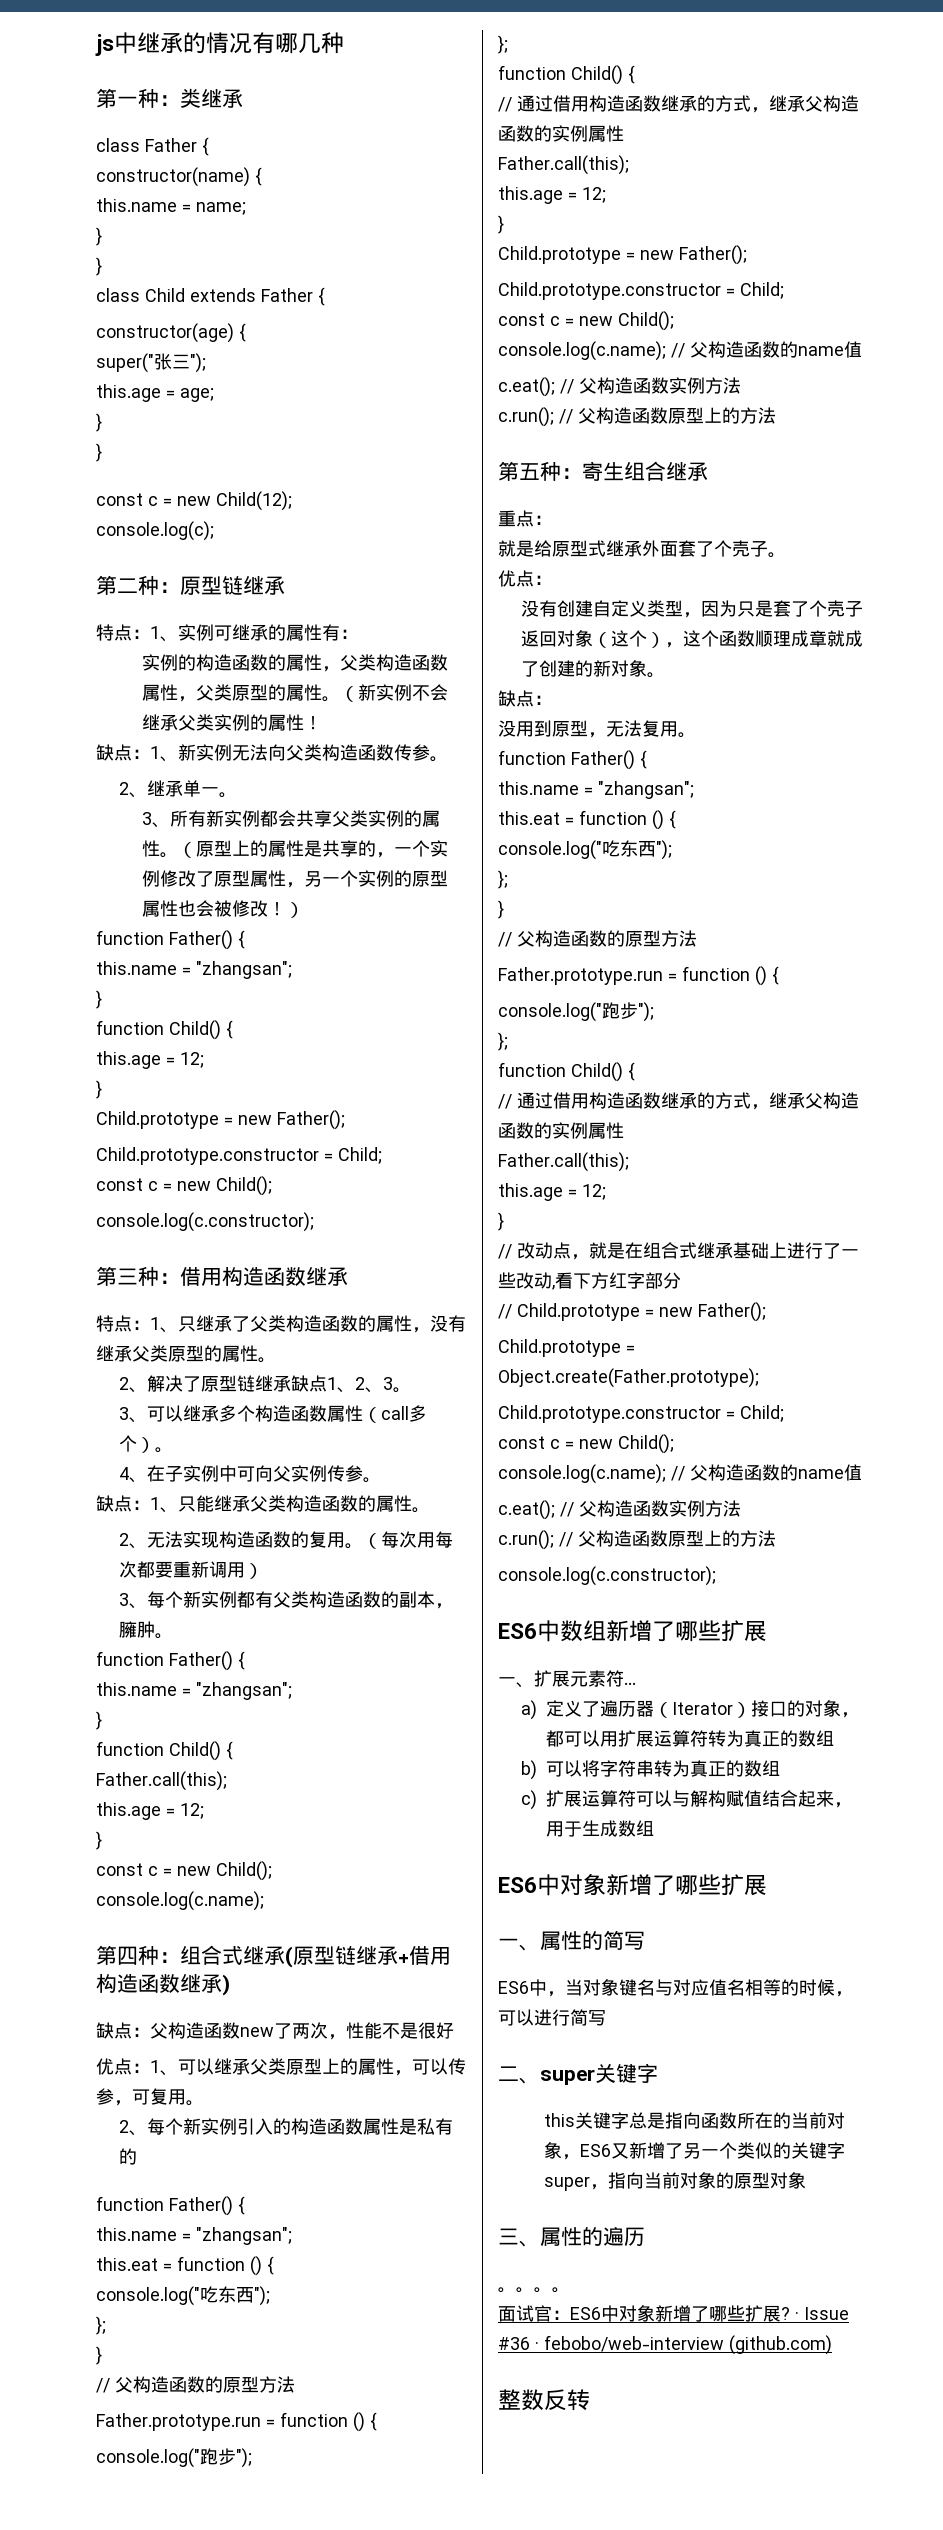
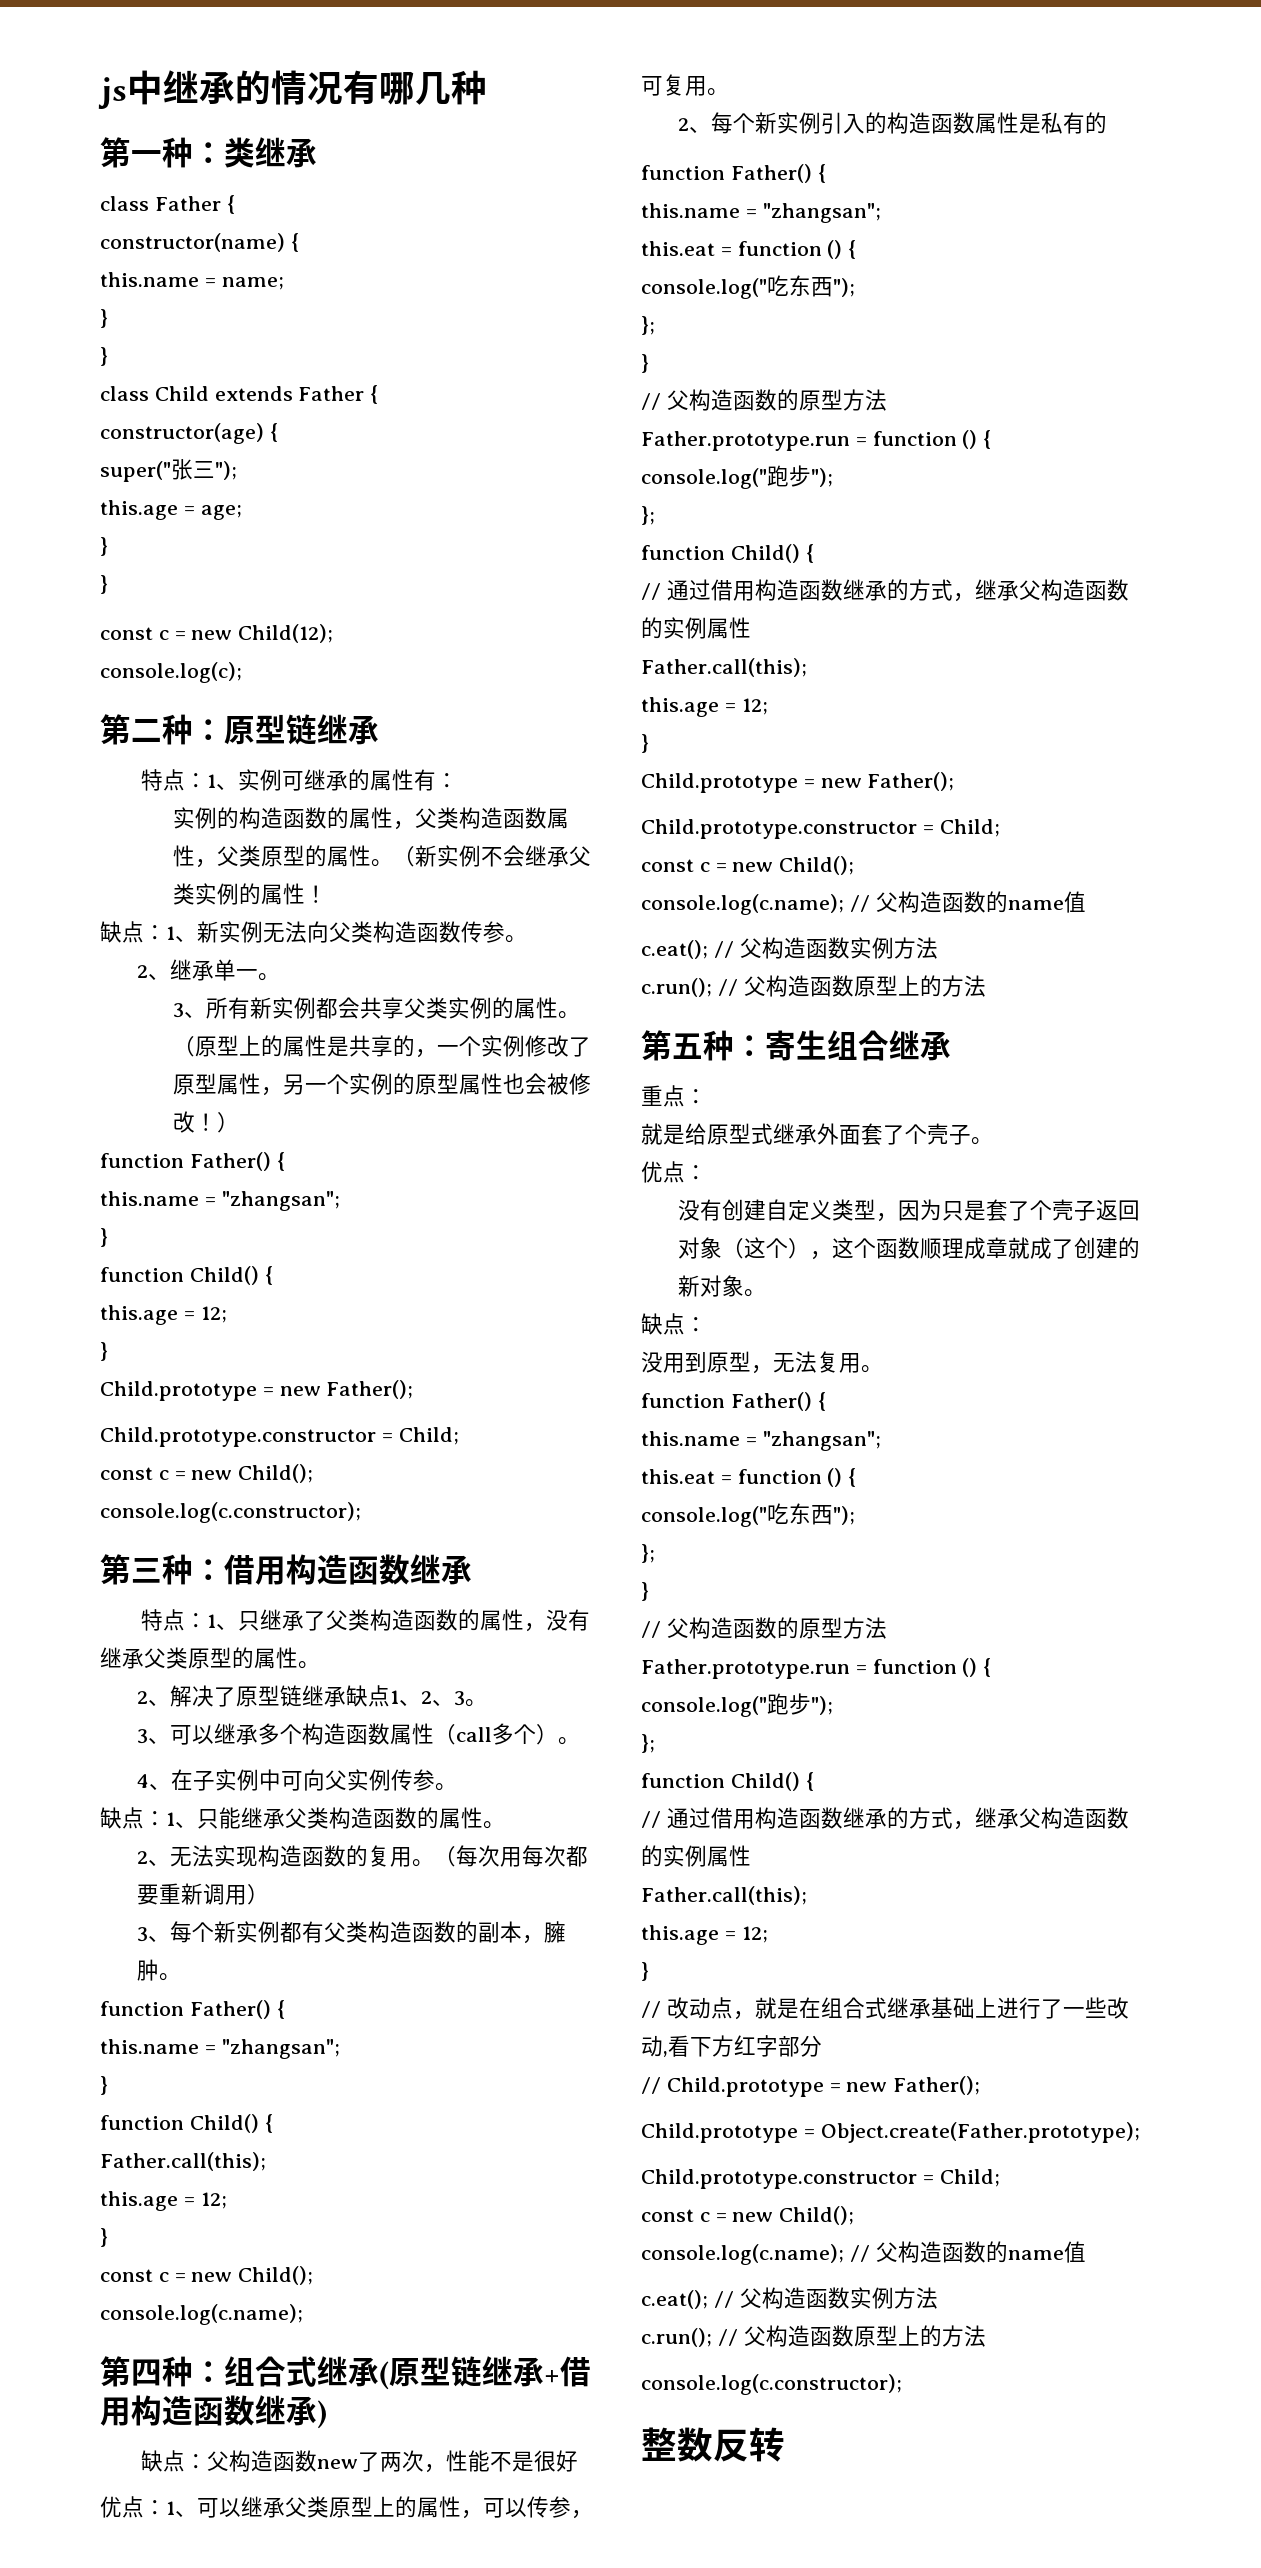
- ES6中数组新增了哪些扩展
- 一、扩展元素符...
- a)定义了遍历器（Iterator）接口的对象，都可以用扩展运算符转为真正的数组
- b)可以将字符串转为真正的数组
- c)扩展运算符可以与解构赋值结合起来，用于生成数组
- ES6中对象新增了哪些扩展
- 一、属性的简写
- ES6中，当对象键名与对应值名相等的时候，可以进行简写
- 二、super关键字
- this关键字总是指向函数所在的当前对象，ES6又新增了另一个类似的关键字super，指向当前对象的原型对象
- 三、属性的遍历
- 。。。。
- 面试官：ES6中对象新增了哪些扩展? · Issue #36 · febobo/web-interview (github.com)

